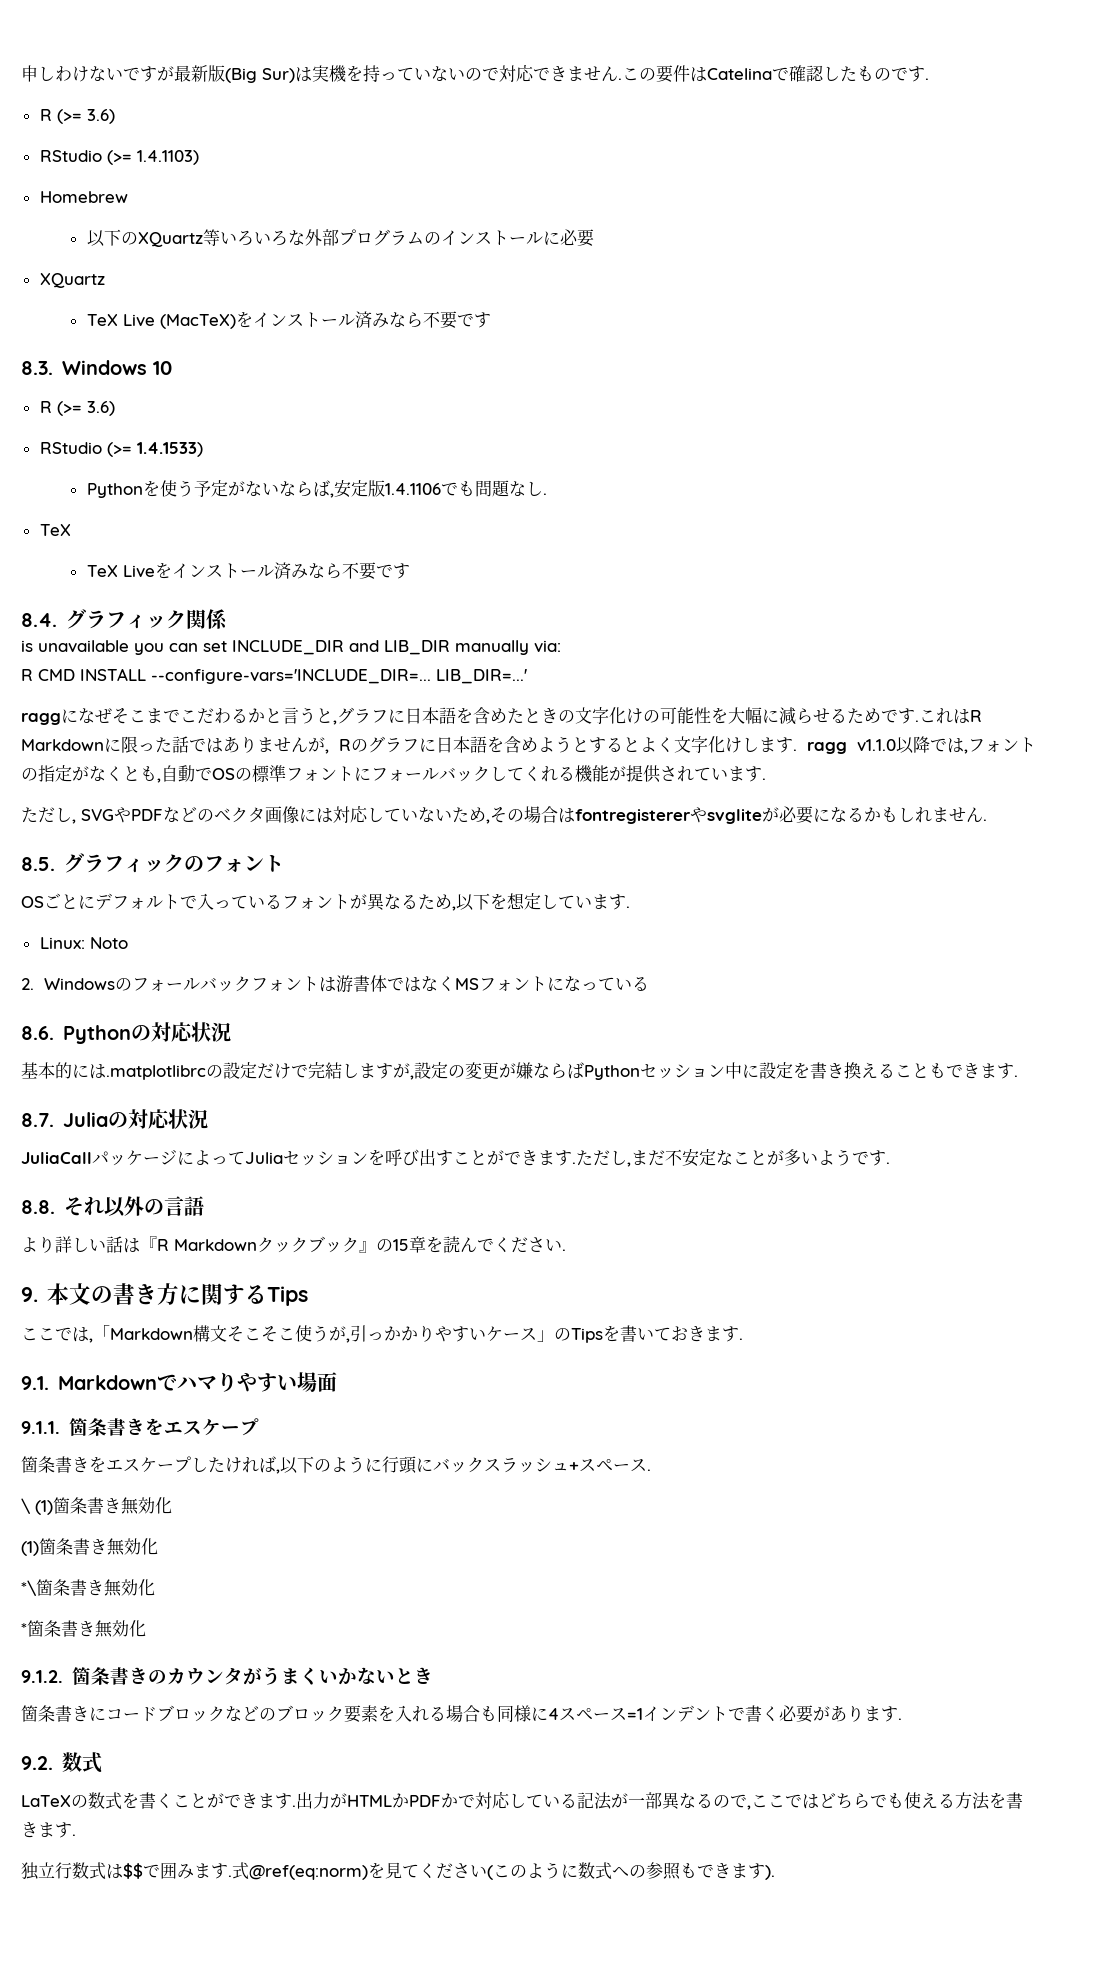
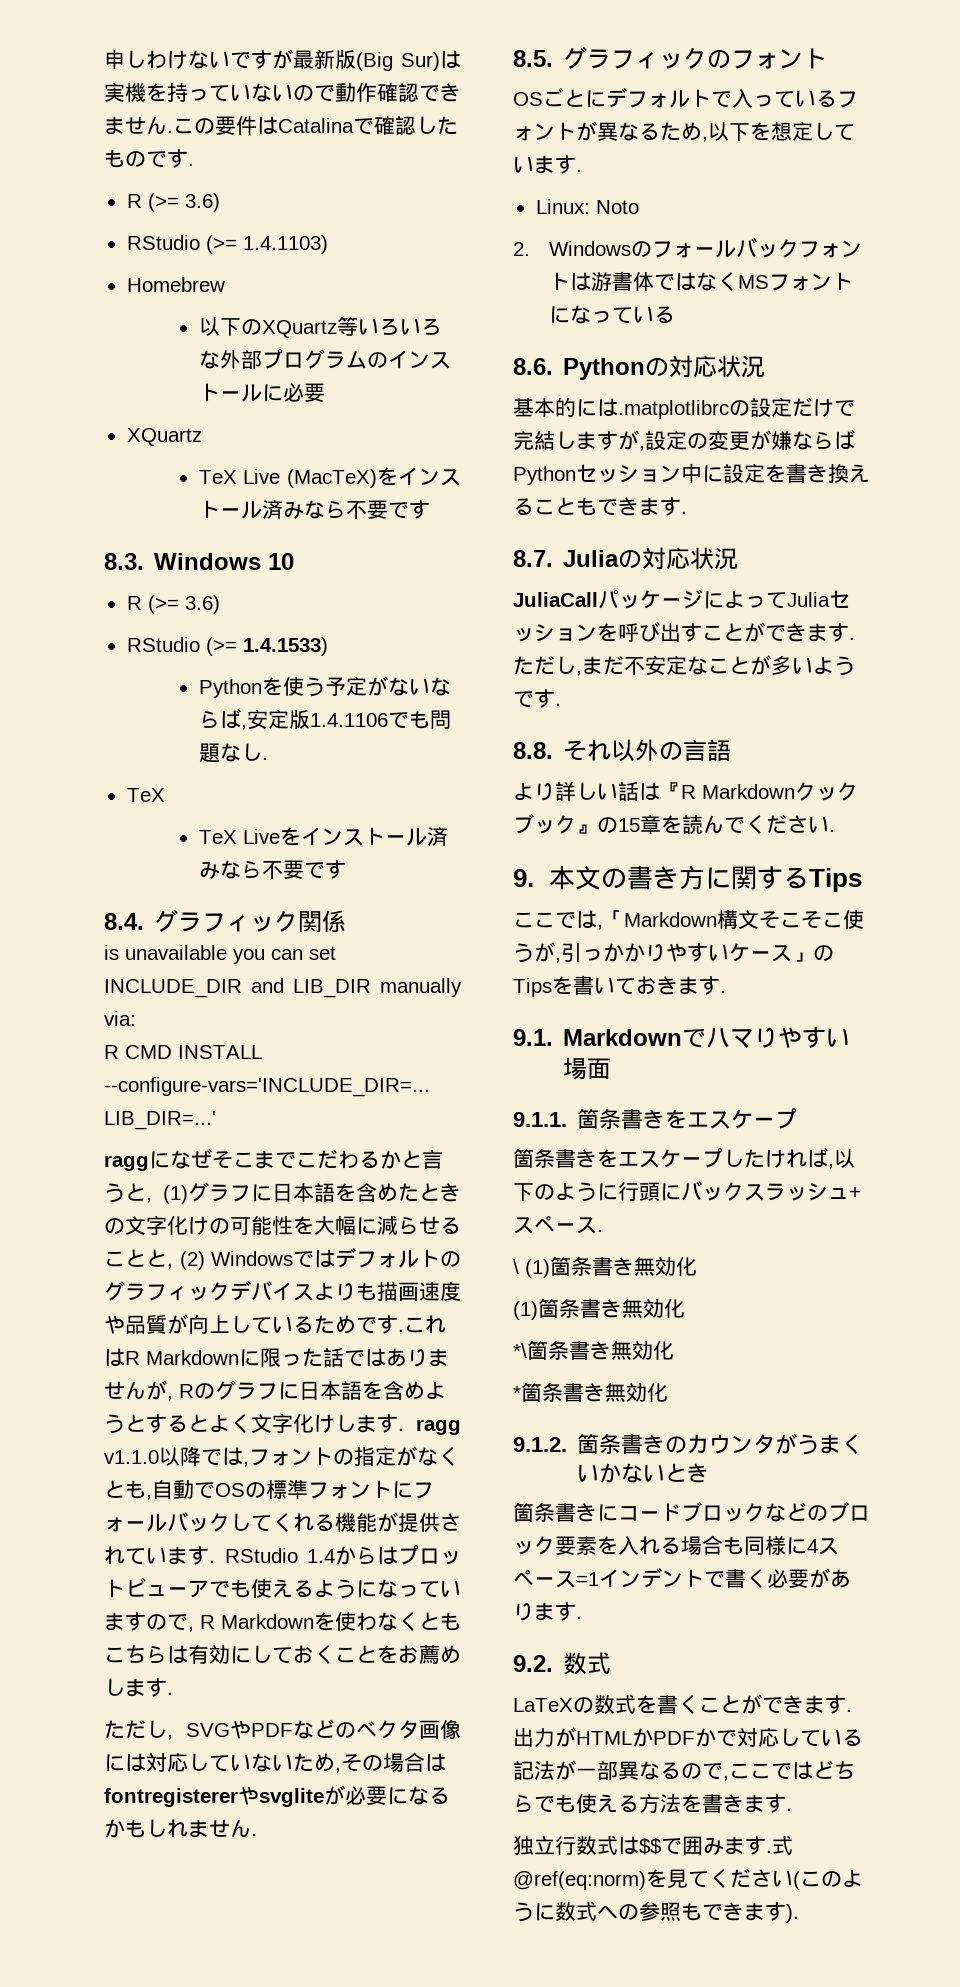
- 申しわけないですが最新版(Big Sur)は実機を持っていないので対応できません.
+ 申しわけないですが最新版(Big Sur)は実機を持っていないので動作確認できません.
- この要件はCatelinaで確認したものです.
+ この要件はCatalinaで確認したものです.
- raggになぜそこまでこだわるかと言うと,グラフに日本語を含めたときの文字化けの可能性を大幅に減らせるためです.
+ raggになぜそこまでこだわるかと言うと, (1)グラフに日本語を含めたときの文字化けの可能性を大幅に減らせることと, (2) Windowsではデフォルトのグラフィックデバイスよりも描画速度や品質が向上しているためです.
+ RStudio 1.4からはプロットビューアでも使えるようになっていますので, R Markdownを使わなくともこちらは有効にしておくことをお薦めします.

